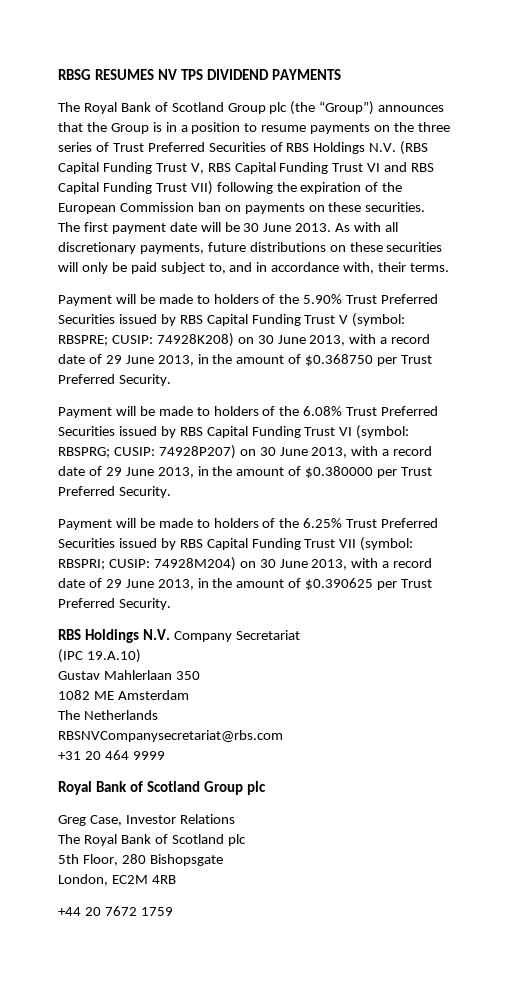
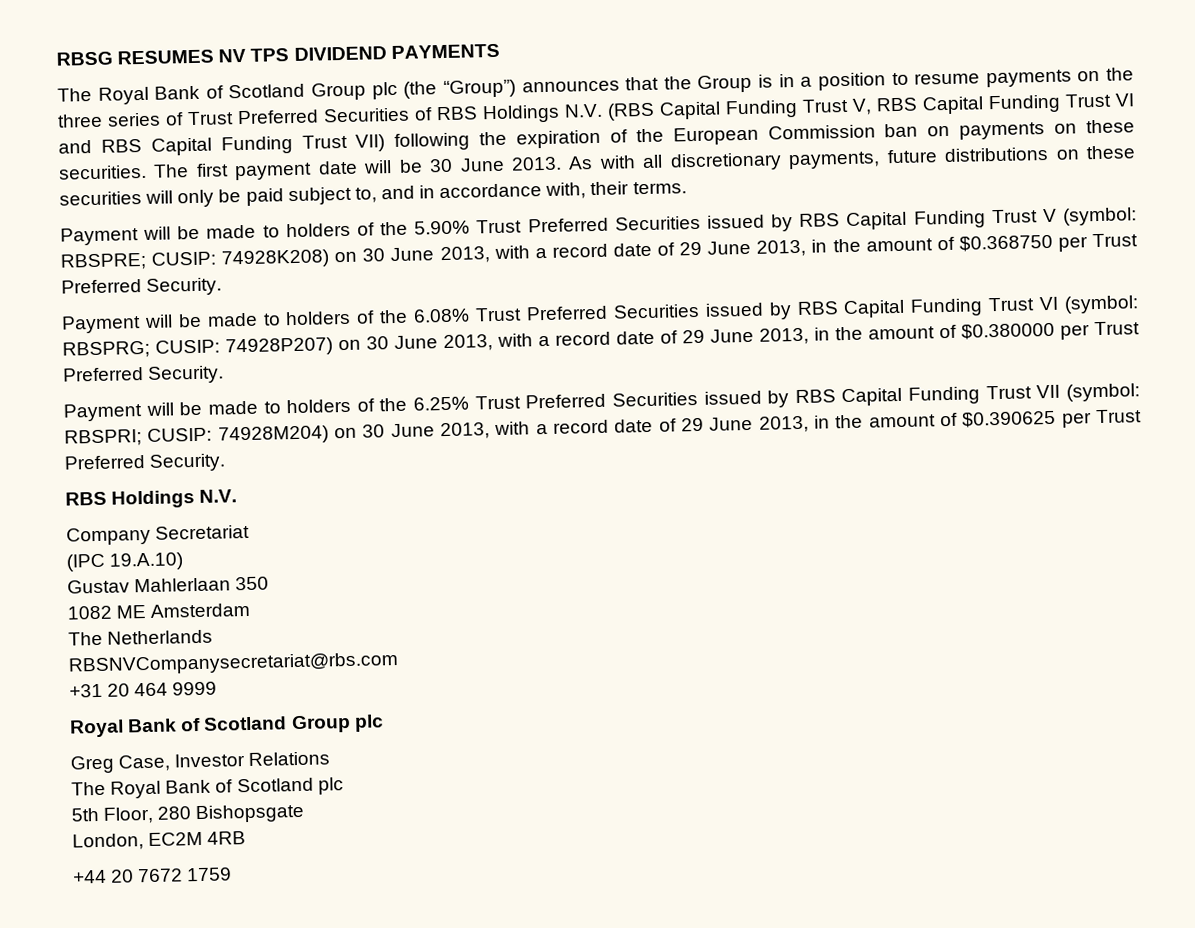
  Payment will be made to holders of the 6.25% Trust Preferred Securities issued by RBS Capital Funding Trust VII (symbol: RBSPRI; CUSIP: 74928M204) on 30 June 2013, with a record date of 29 June 2013, in the amount of $0.390625 per Trust Preferred Security.
- RBS Holdings N.V. Company Secretariat
+ RBS Holdings N.V.
+ Company Secretariat

